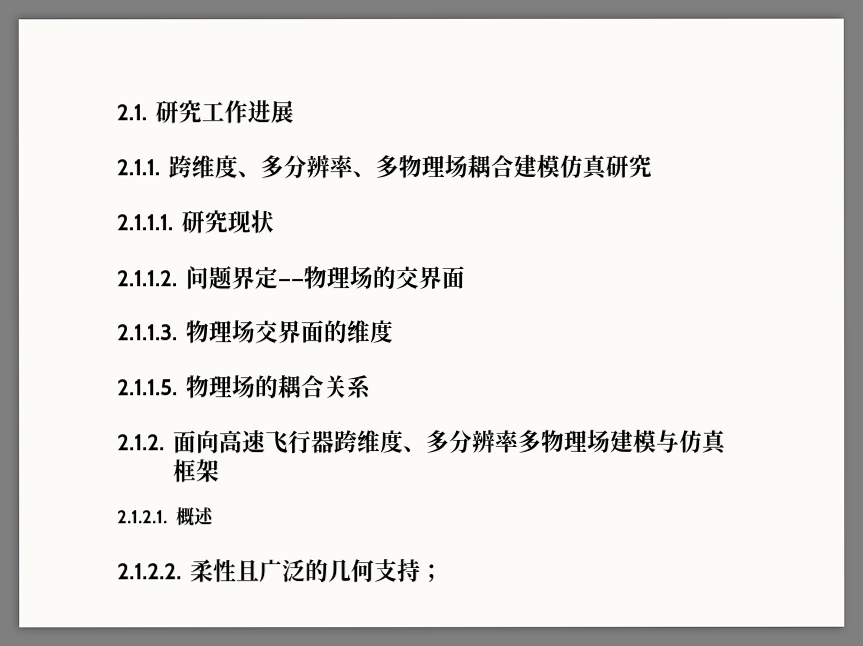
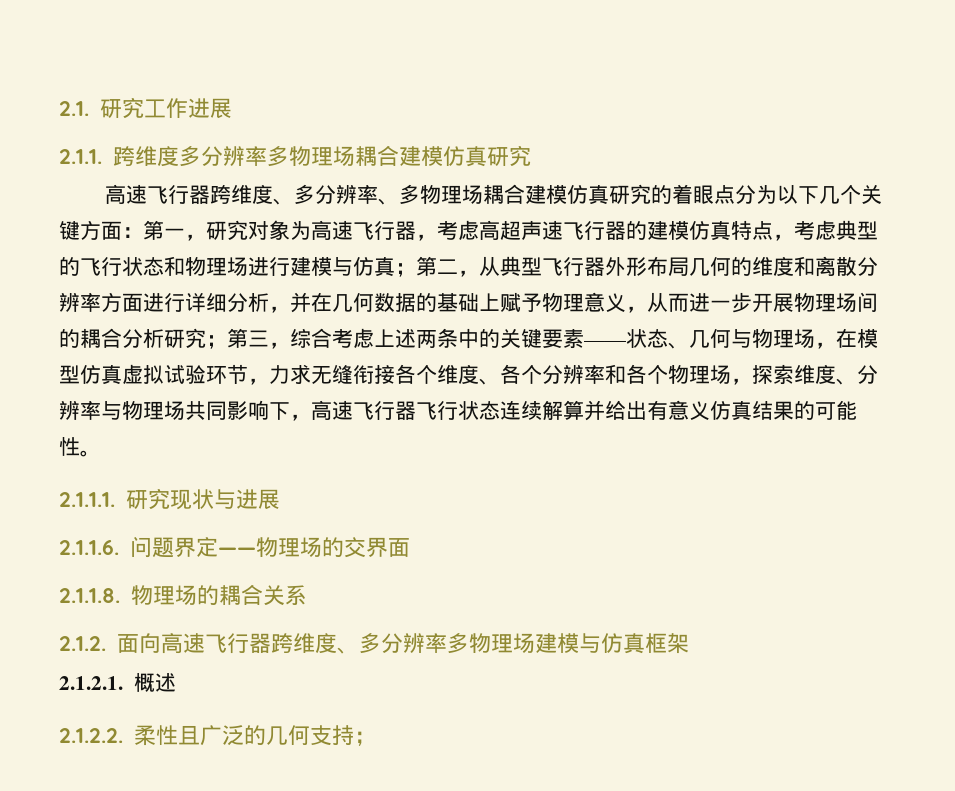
- 2.1.1.跨维度、多分辨率、多物理场耦合建模仿真研究
+ 2.1.1.跨维度多分辨率多物理场耦合建模仿真研究
+ 高速飞行器跨维度、多分辨率、多物理场耦合建模仿真研究的着眼点分为以下几个关键方面：第一，研究对象为高速飞行器，考虑高超声速飞行器的建模仿真特点，考虑典型的飞行状态和物理场进行建模与仿真；第二，从典型飞行器外形布局几何的维度和离散分辨率方面进行详细分析，并在几何数据的基础上赋予物理意义，从而进一步开展物理场间的耦合分析研究；第三，综合考虑上述两条中的关键要素——状态、几何与物理场，在模型仿真虚拟试验环节，力求无缝衔接各个维度、各个分辨率和各个物理场，探索维度、分辨率与物理场共同影响下，高速飞行器飞行状态连续解算并给出有意义仿真结果的可能性。
- 2.1.1.1.研究现状
- 2.1.1.2.问题界定——物理场的交界面
+ 2.1.1.1.研究现状与进展
+ 2.1.1.6.问题界定——物理场的交界面
- 2.1.1.3.物理场交界面的维度
- 2.1.1.5.物理场的耦合关系
+ 2.1.1.8.物理场的耦合关系

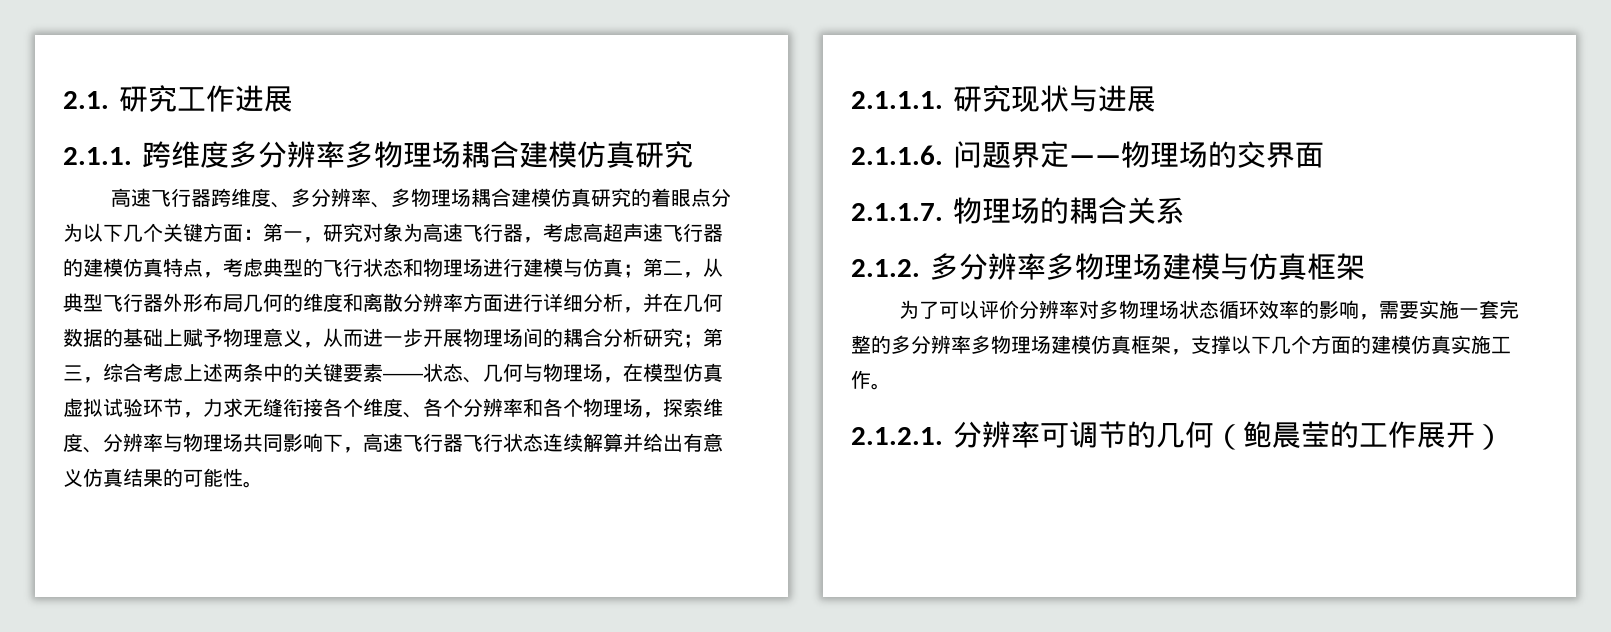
- 2.1.1.8.物理场的耦合关系
+ 2.1.1.7.物理场的耦合关系
- 2.1.2.面向高速飞行器跨维度、多分辨率多物理场建模与仿真框架
+ 2.1.2.多分辨率多物理场建模与仿真框架
- 2.1.2.1.概述
- 2.1.2.2.柔性且广泛的几何支持；
+ 为了可以评价分辨率对多物理场状态循环效率的影响，需要实施一套完整的多分辨率多物理场建模仿真框架，支撑以下几个方面的建模仿真实施工作。
+ 2.1.2.1.分辨率可调节的几何（鲍晨莹的工作展开）

